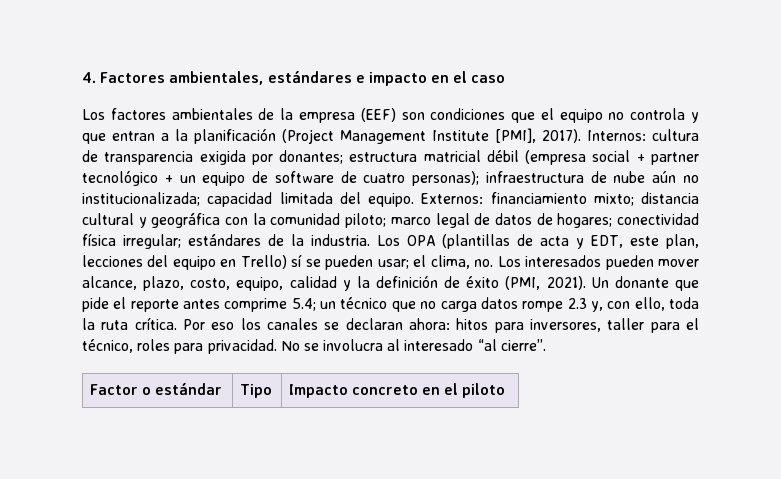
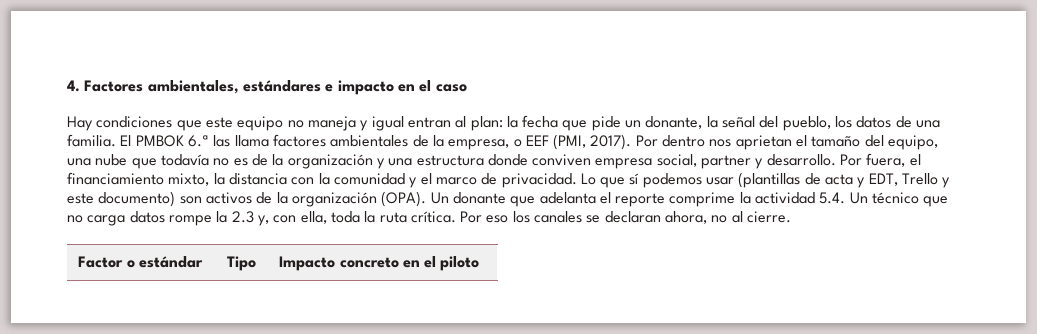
- Los factores ambientales de la empresa (EEF) son condiciones que el equipo no controla y que entran a la planificación (Project Management Institute [PMI], 2017). Internos: cultura de transparencia exigida por donantes; estructura matricial débil (empresa social + partner tecnológico + un equipo de software de cuatro personas); infraestructura de nube aún no institucionalizada; capacidad limitada del equipo. Externos: financiamiento mixto; distancia cultural y geográfica con la comunidad piloto; marco legal de datos de hogares; conectividad física irregular; estándares de la industria. Los OPA (plantillas de acta y EDT, este plan, lecciones del equipo en Trello) sí se pueden usar; el clima, no. Los interesados pueden mover alcance, plazo, costo, equipo, calidad y la definición de éxito (PMI, 2021).
+ Hay condiciones que este equipo no maneja y igual entran al plan: la fecha que pide un donante, la señal del pueblo, los datos de una familia. El PMBOK 6.ª las llama factores ambientales de la empresa, o EEF (PMI, 2017). Por dentro nos aprietan el tamaño del equipo, una nube que todavía no es de la organización y una estructura donde conviven empresa social, partner y desarrollo. Por fuera, el financiamiento mixto, la distancia con la comunidad y el marco de privacidad. Lo que sí podemos usar (plantillas de acta y EDT, Trello y este documento) son activos de la organización (OPA).
- Un donante que pide el reporte antes comprime 5.4; un técnico que no carga datos rompe 2.3 y, con ello, toda la ruta crítica.
+ Un donante que adelanta el reporte comprime la actividad 5.4. Un técnico que no carga datos rompe la 2.3 y, con ella, toda la ruta crítica.
- Por eso los canales se declaran ahora: hitos para inversores, taller para el técnico, roles para privacidad. No se involucra al interesado “al cierre”.
+ Por eso los canales se declaran ahora, no al cierre.

